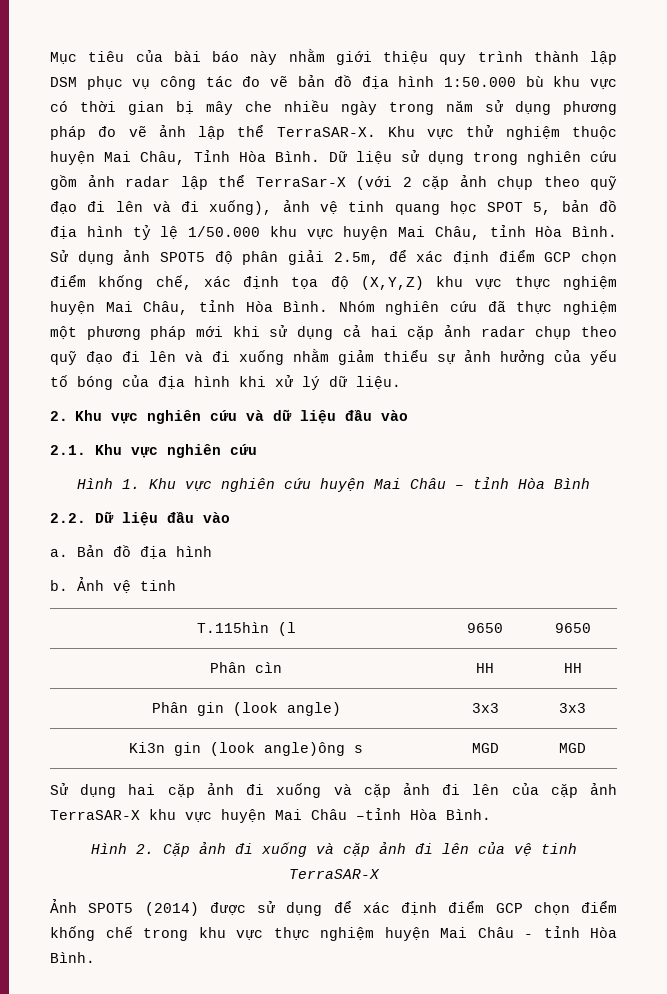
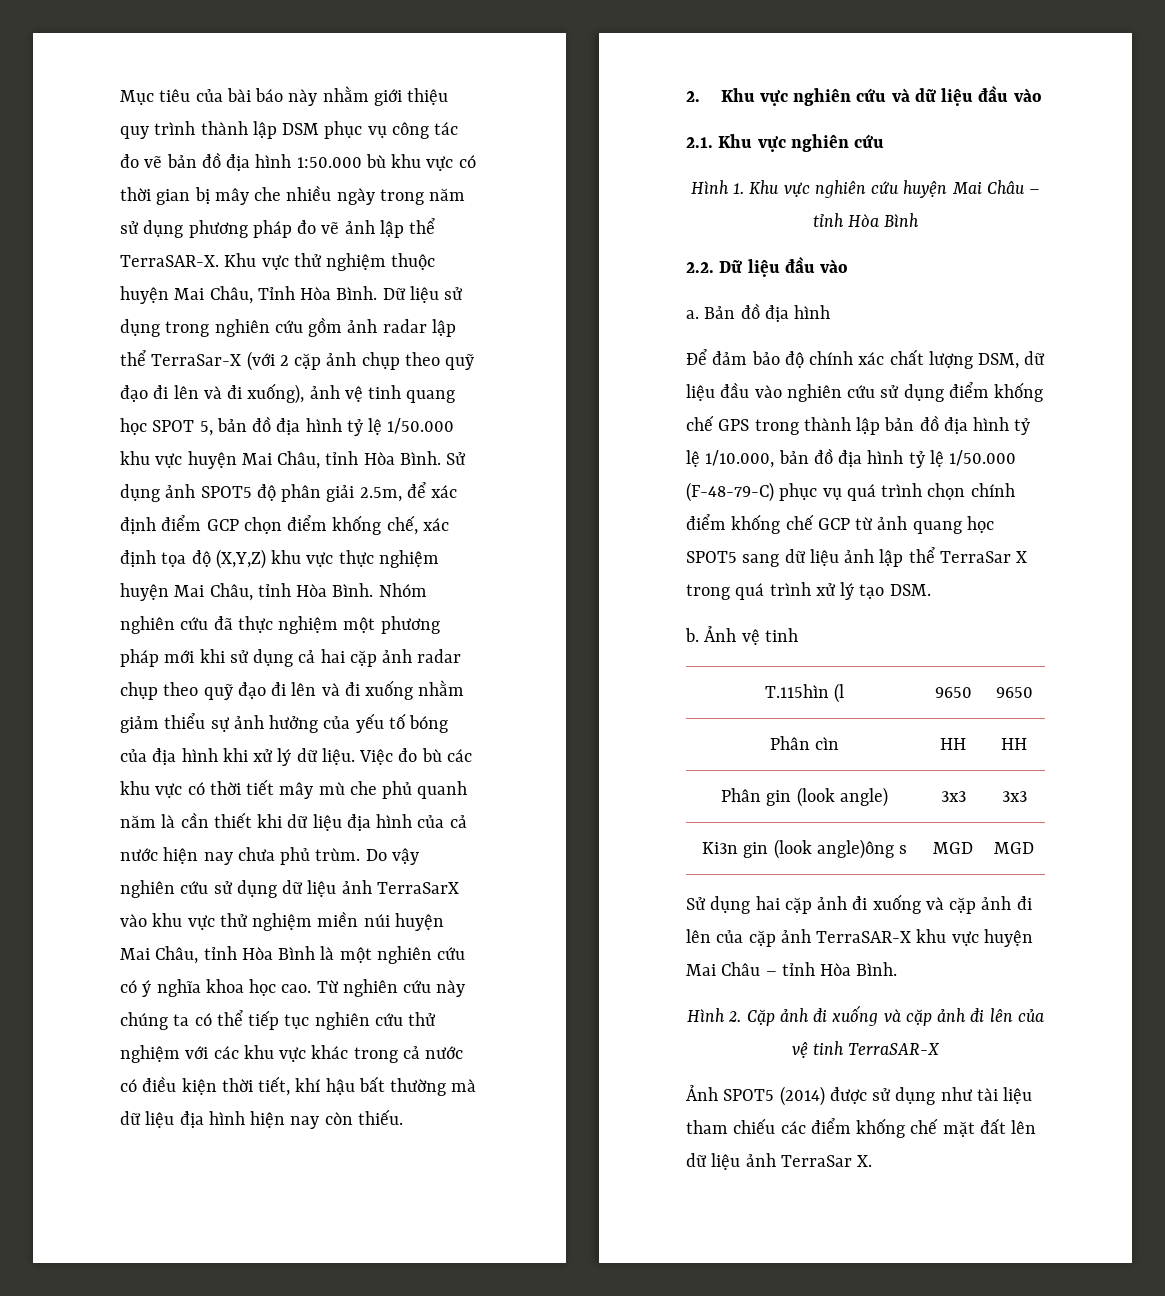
+ Việc đo bù các khu vực có thời tiết mây mù che phủ quanh năm là cần thiết khi dữ liệu địa hình của cả nước hiện nay chưa phủ trùm. Do vậy nghiên cứu sử dụng dữ liệu ảnh TerraSarX vào khu vực thử nghiệm miền núi huyện Mai Châu, tỉnh Hòa Bình là một nghiên cứu có ý nghĩa khoa học cao. Từ nghiên cứu này chúng ta có thể tiếp tục nghiên cứu thử nghiệm với các khu vực khác trong cả nước có điều kiện thời tiết, khí hậu bất thường mà dữ liệu địa hình hiện nay còn thiếu.
+ Để đảm bảo độ chính xác chất lượng DSM, dữ liệu đầu vào nghiên cứu sử dụng điểm khống chế GPS trong thành lập bản đồ địa hình tỷ lệ 1/10.000, bản đồ địa hình tỷ lệ 1/50.000 (F-48-79-C) phục vụ quá trình chọn chính điểm khống chế GCP từ ảnh quang học SPOT5 sang dữ liệu ảnh lập thể TerraSar X trong quá trình xử lý tạo DSM.
- Sử dụng hai cặp ảnh đi xuống và cặp ảnh đi lên của cặp ảnh TerraSAR-X khu vực huyện Mai Châu –tỉnh Hòa Bình.
+ Sử dụng hai cặp ảnh đi xuống và cặp ảnh đi lên của cặp ảnh TerraSAR-X khu vực huyện Mai Châu – tỉnh Hòa Bình.
- Ảnh SPOT5 (2014) được sử dụng để xác định điểm GCP chọn điểm khống chế trong khu vực thực nghiệm huyện Mai Châu - tỉnh Hòa Bình.
+ Ảnh SPOT5 (2014) được sử dụng như tài liệu tham chiếu các điểm khống chế mặt đất lên dữ liệu ảnh TerraSar X.

